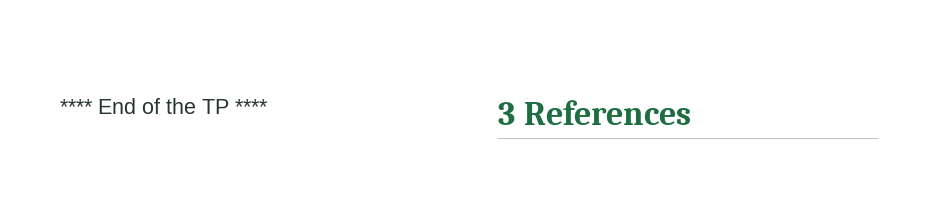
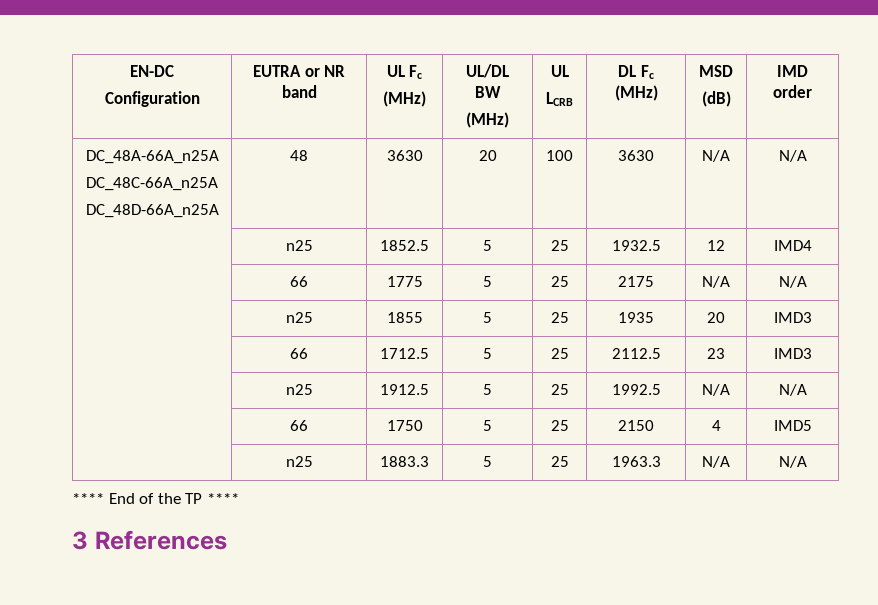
+ EN-DC
+ Configuration | EUTRA or NR band | UL Fc
+ (MHz) | UL/DL BW
+ (MHz) | UL
+ LCRB | DL Fc (MHz) | MSD
+ (dB) | IMD order
+ DC_48A-66A_n25A
+ DC_48C-66A_n25A
+ DC_48D-66A_n25A | 48 | 3630 | 20 | 100 | 3630 | N/A | N/A
+ | n25 | 1852.5 | 5 | 25 | 1932.5 | 12 | IMD4
+ | 66 | 1775 | 5 | 25 | 2175 | N/A | N/A
+ | n25 | 1855 | 5 | 25 | 1935 | 20 | IMD3
+ | 66 | 1712.5 | 5 | 25 | 2112.5 | 23 | IMD3
+ | n25 | 1912.5 | 5 | 25 | 1992.5 | N/A | N/A
+ | 66 | 1750 | 5 | 25 | 2150 | 4 | IMD5
+ | n25 | 1883.3 | 5 | 25 | 1963.3 | N/A | N/A

